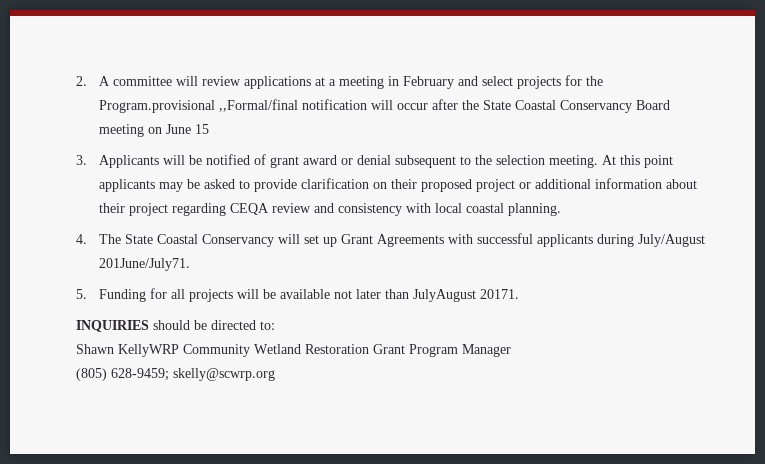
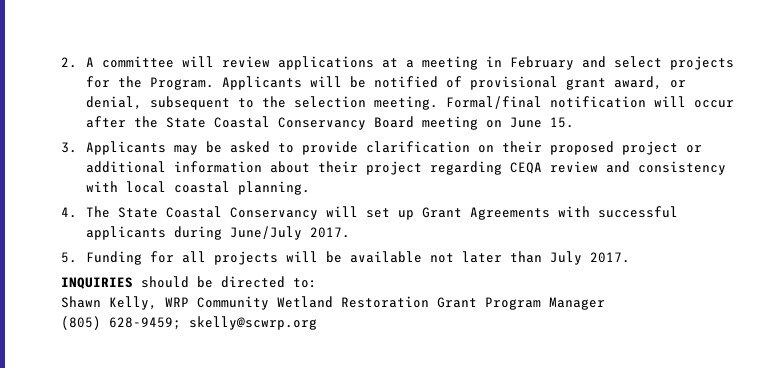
- 2. A committee will review applications at a meeting in February and select projects for the Program.provisional ,,Formal/final notification will occur after the State Coastal Conservancy Board meeting on June 15
+ 2. A committee will review applications at a meeting in February and select projects for the Program. Applicants will be notified of provisional grant award, or denial, subsequent to the selection meeting. Formal/final notification will occur after the State Coastal Conservancy Board meeting on June 15.
- 3. Applicants will be notified of grant award or denial subsequent to the selection meeting. At this point applicants may be asked to provide clarification on their proposed project or additional information about their project regarding CEQA review and consistency with local coastal planning.
+ 3. Applicants may be asked to provide clarification on their proposed project or additional information about their project regarding CEQA review and consistency with local coastal planning.
- 4. The State Coastal Conservancy will set up Grant Agreements with successful applicants during July/August 201June/July71.
+ 4. The State Coastal Conservancy will set up Grant Agreements with successful applicants during June/July 2017.
- 5. Funding for all projects will be available not later than JulyAugust 20171.
+ 5. Funding for all projects will be available not later than July 2017.
- Shawn KellyWRP Community Wetland Restoration Grant Program Manager
+ Shawn Kelly, WRP Community Wetland Restoration Grant Program Manager

